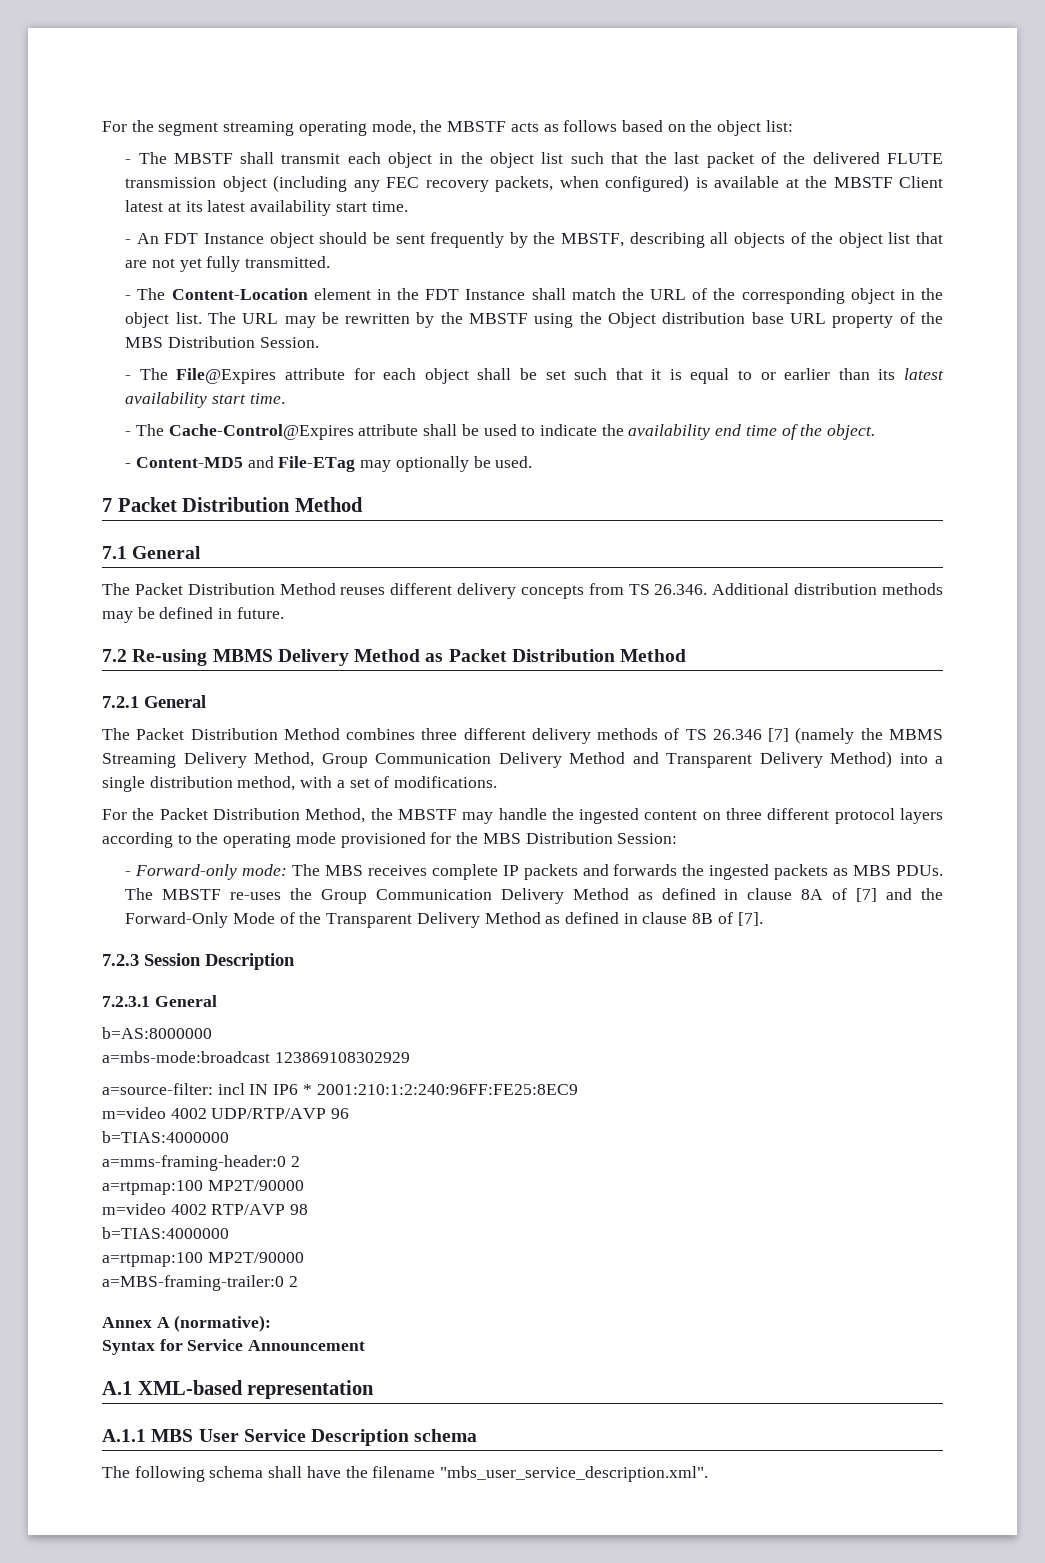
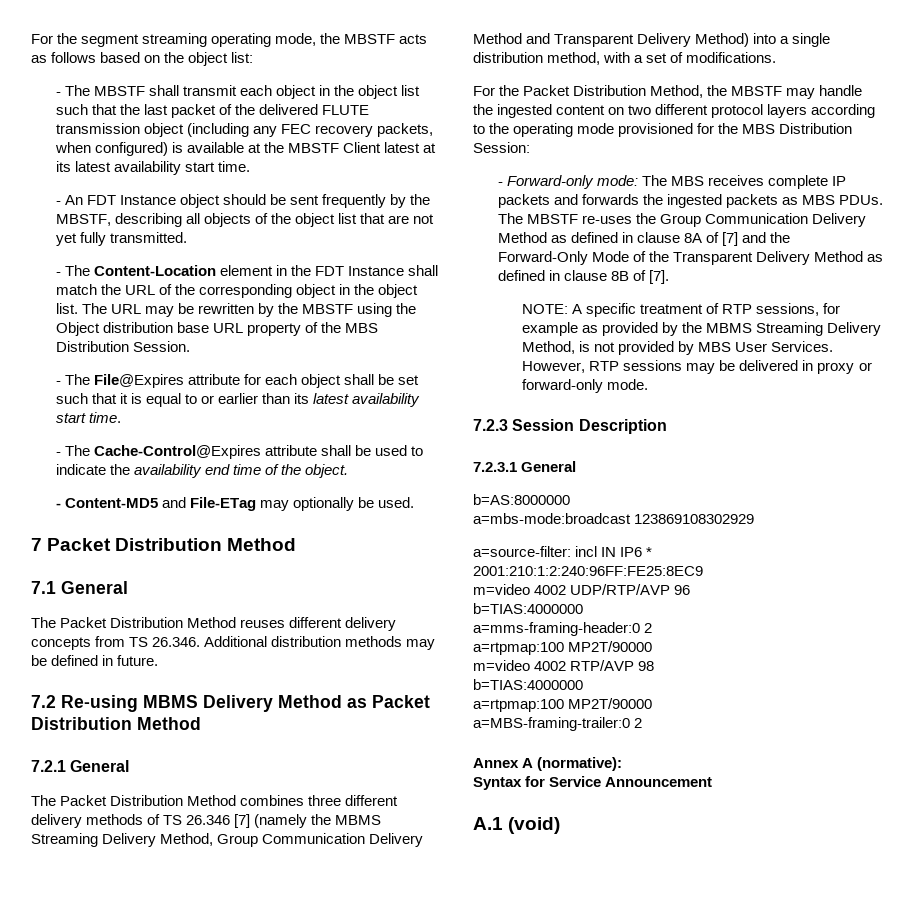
- For the Packet Distribution Method, the MBSTF may handle the ingested content on three different protocol layers according to the operating mode provisioned for the MBS Distribution Session:
+ For the Packet Distribution Method, the MBSTF may handle the ingested content on two different protocol layers according to the operating mode provisioned for the MBS Distribution Session:
+ NOTE: A specific treatment of RTP sessions, for example as provided by the MBMS Streaming Delivery Method, is not provided by MBS User Services. However, RTP sessions may be delivered in proxy or forward-only mode.
- A.1 XML-based representation
- A.1.1 MBS User Service Description schema
- The following schema shall have the filename "mbs_user_service_description.xml".
+ A.1 (void)

